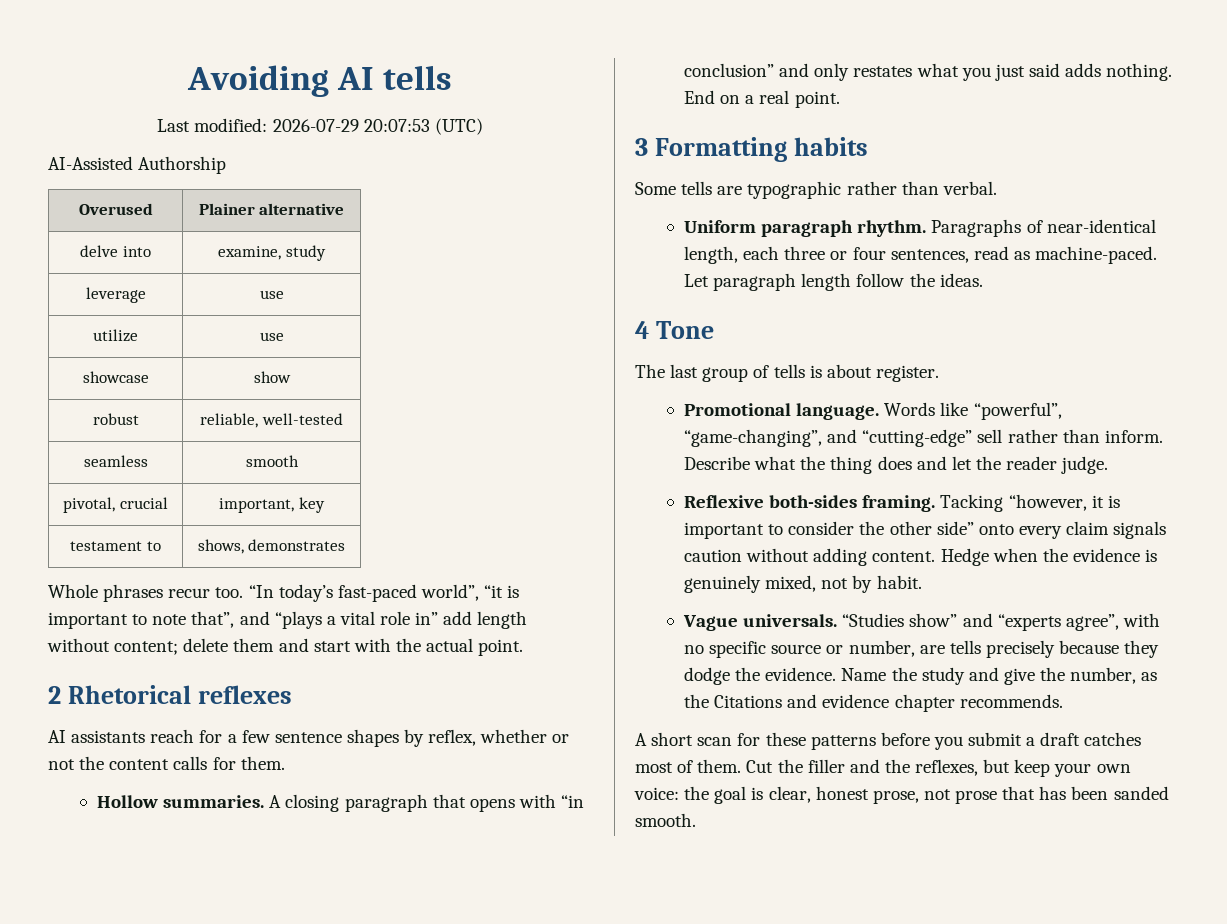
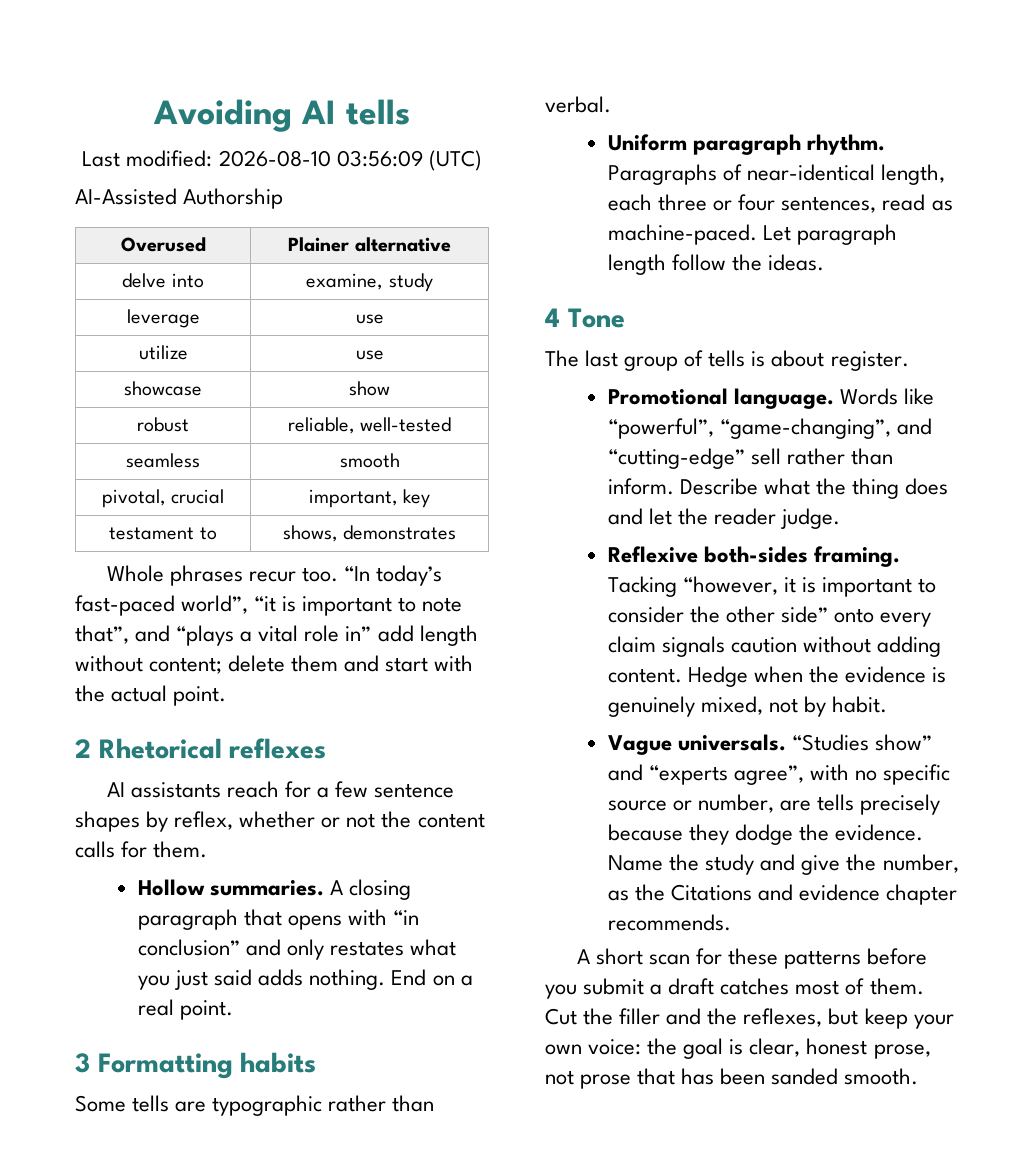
- Last modified: 2026-07-29 20:07:53 (UTC)
+ Last modified: 2026-08-10 03:56:09 (UTC)

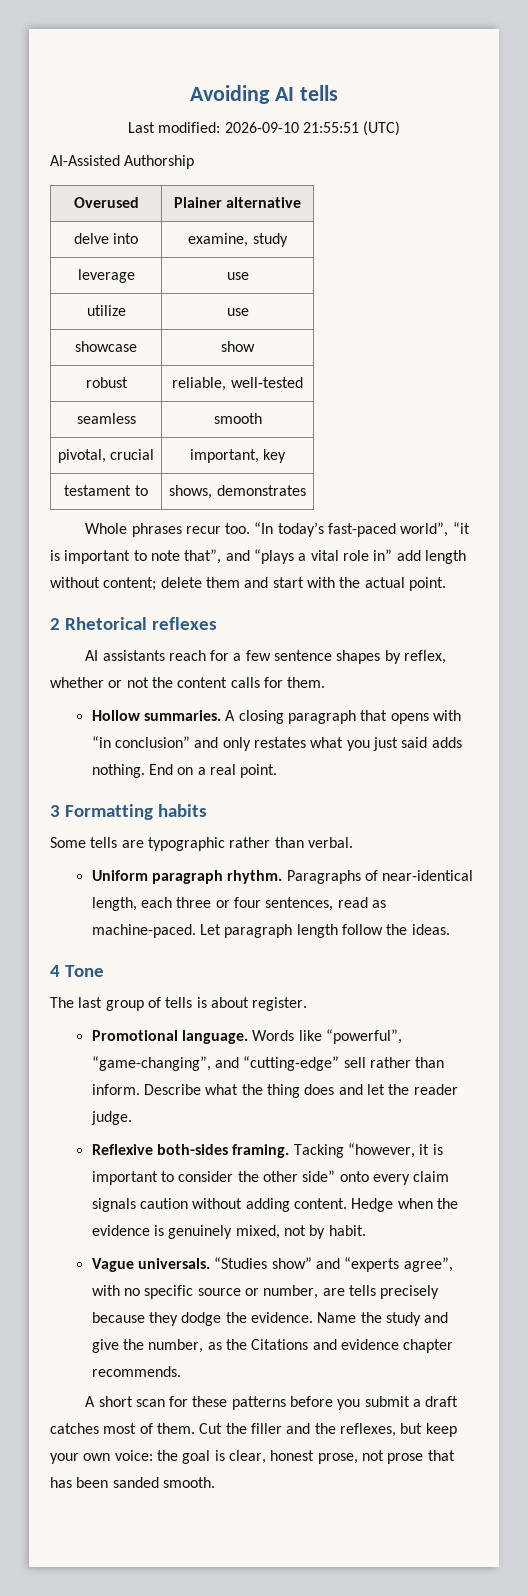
- Last modified: 2026-08-10 03:56:09 (UTC)
+ Last modified: 2026-09-10 21:55:51 (UTC)

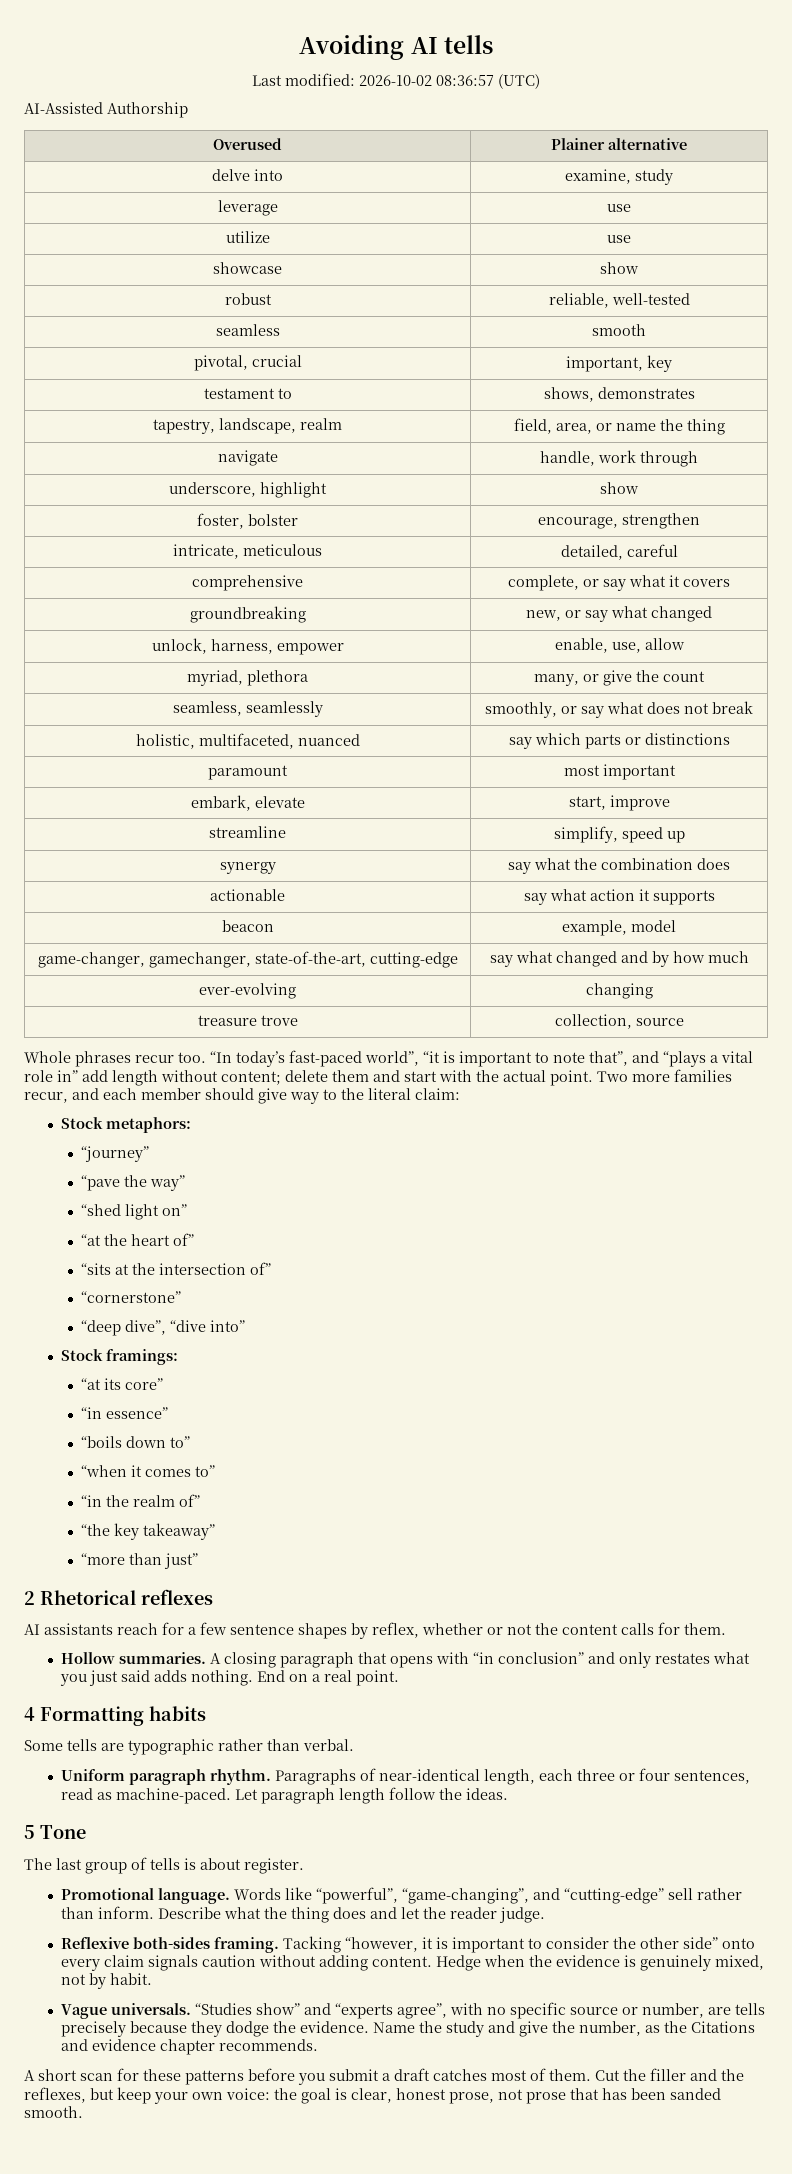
- Last modified: 2026-09-10 21:55:51 (UTC)
+ Last modified: 2026-10-02 08:36:57 (UTC)
+ tapestry, landscape, realm | field, area, or name the thing
+ navigate | handle, work through
+ underscore, highlight | show
+ foster, bolster | encourage, strengthen
+ intricate, meticulous | detailed, careful
+ comprehensive | complete, or say what it covers
+ groundbreaking | new, or say what changed
+ unlock, harness, empower | enable, use, allow
+ myriad, plethora | many, or give the count
+ seamless, seamlessly | smoothly, or say what does not break
+ holistic, multifaceted, nuanced | say which parts or distinctions
+ paramount | most important
+ embark, elevate | start, improve
+ streamline | simplify, speed up
+ synergy | say what the combination does
+ actionable | say what action it supports
+ beacon | example, model
+ game-changer, gamechanger, state-of-the-art, cutting-edge | say what changed and by how much
+ ever-evolving | changing
+ treasure trove | collection, source
+ Two more families recur, and each member should give way to the literal claim:
+ Stock metaphors:
+ “journey”
+ “pave the way”
+ “shed light on”
+ “at the heart of”
+ “sits at the intersection of”
+ “cornerstone”
+ “deep dive”, “dive into”
+ Stock framings:
+ “at its core”
+ “in essence”
+ “boils down to”
+ “when it comes to”
+ “in the realm of”
+ “the key takeaway”
+ “more than just”
- 3 Formatting habits
+ 4 Formatting habits
- 4 Tone
+ 5 Tone

